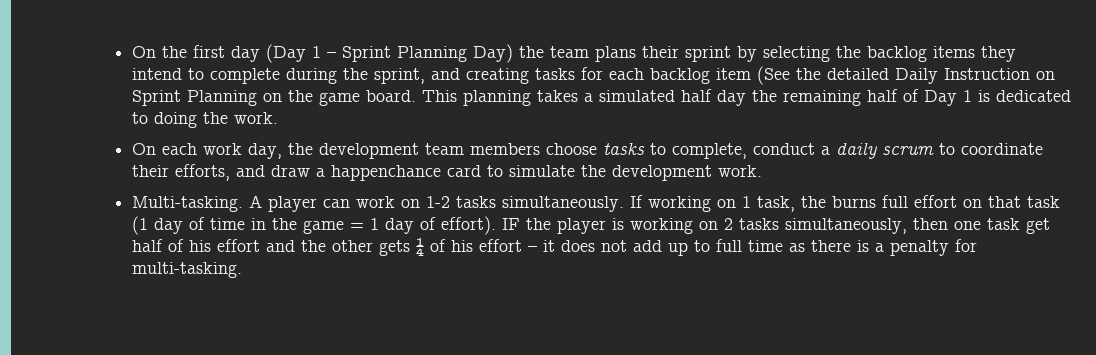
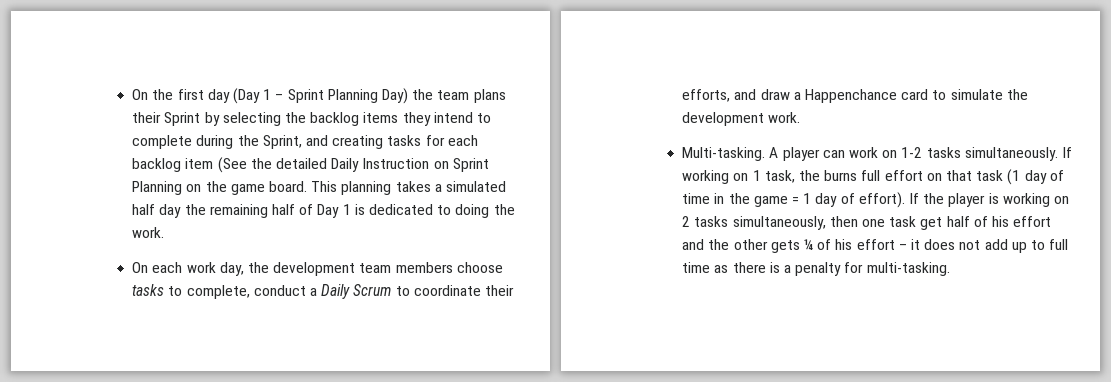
- On the first day (Day 1 – Sprint Planning Day) the team plans their sprint by selecting the backlog items they intend to complete during the sprint, and creating tasks for each backlog item (See the detailed Daily Instruction on Sprint Planning on the game board.
+ On the first day (Day 1 – Sprint Planning Day) the team plans their Sprint by selecting the backlog items they intend to complete during the Sprint, and creating tasks for each backlog item (See the detailed Daily Instruction on Sprint Planning on the game board.
- On each work day, the development team members choose tasks to complete, conduct a daily scrum to coordinate their efforts, and draw a happenchance card to simulate the development work.
+ On each work day, the development team members choose tasks to complete, conduct a Daily Scrum to coordinate their efforts, and draw a Happenchance card to simulate the development work.
- IF the player is working on 2 tasks simultaneously, then one task get half of his effort and the other gets ¼ of his effort – it does not add up to full time as there is a penalty for multi-tasking.
+ If the player is working on 2 tasks simultaneously, then one task get half of his effort and the other gets ¼ of his effort – it does not add up to full time as there is a penalty for multi-tasking.

